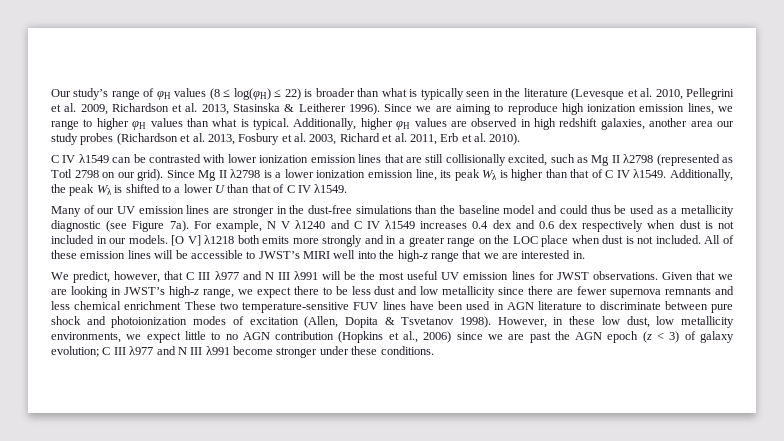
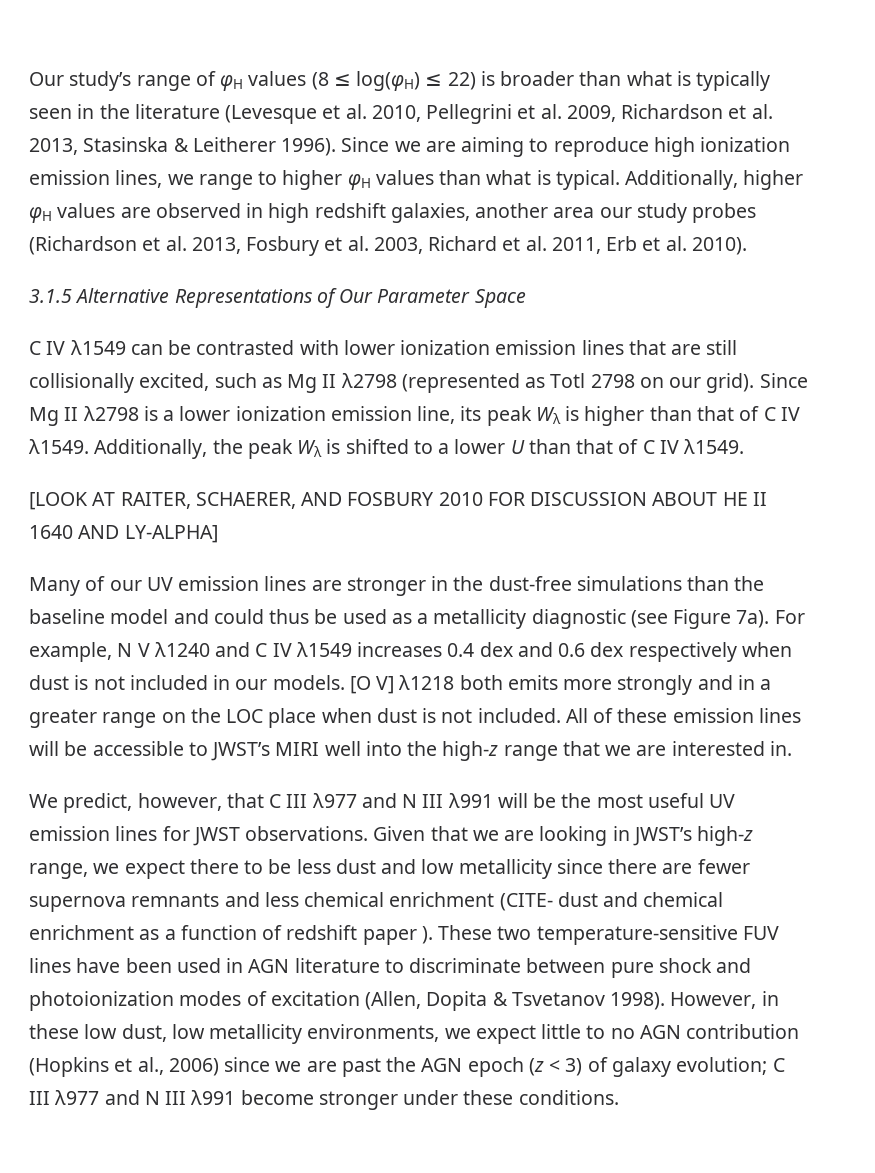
+ 3.1.5 Alternative Representations of Our Parameter Space
+ [LOOK AT RAITER, SCHAERER, AND FOSBURY 2010 FOR DISCUSSION ABOUT HE II 1640 AND LY-ALPHA]
- Given that we are looking in JWST’s high-z range, we expect there to be less dust and low metallicity since there are fewer supernova remnants and less chemical enrichment These two temperature-sensitive FUV lines have been used in AGN literature to discriminate between pure shock and photoionization modes of excitation (Allen, Dopita & Tsvetanov 1998).
+ Given that we are looking in JWST’s high-z range, we expect there to be less dust and low metallicity since there are fewer supernova remnants and less chemical enrichment (CITE- dust and chemical enrichment as a function of redshift paper ). These two temperature-sensitive FUV lines have been used in AGN literature to discriminate between pure shock and photoionization modes of excitation (Allen, Dopita & Tsvetanov 1998).

